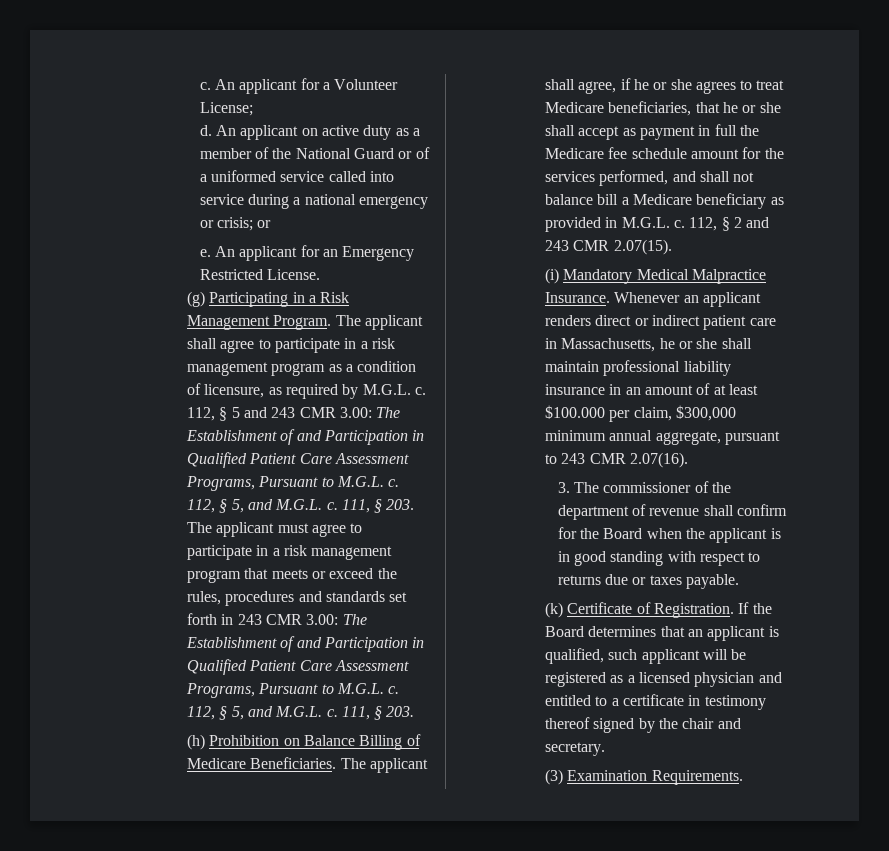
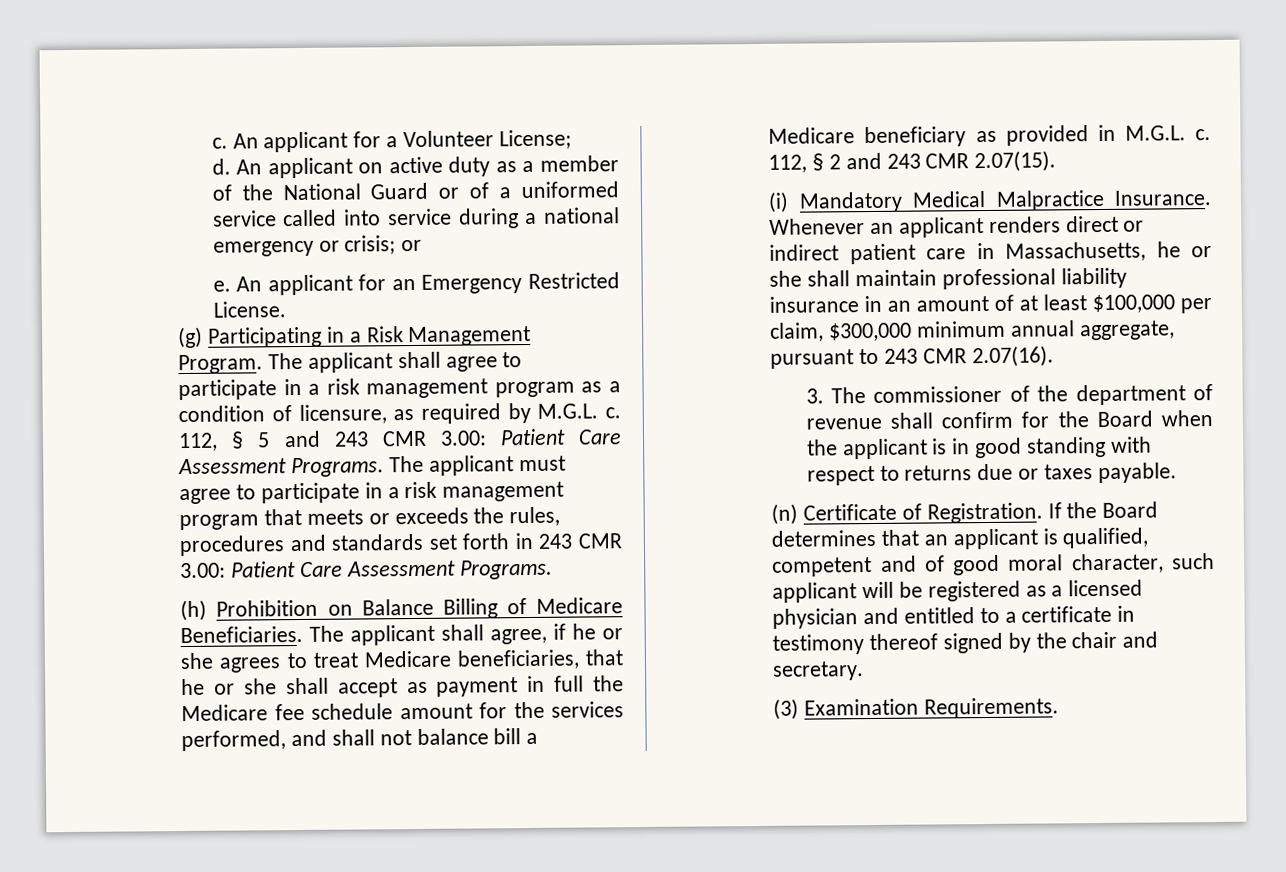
- 112, § 5 and 243 CMR 3.00: The Establishment of and Participation in Qualified Patient Care Assessment Programs, Pursuant to M.G.L. c. 112, § 5, and M.G.L. c. 111, § 203. The applicant must agree to participate in a risk management program that meets or exceed the rules, procedures and standards set forth in 243 CMR 3.00: The Establishment of and Participation in Qualified Patient Care Assessment Programs, Pursuant to M.G.L. c. 112, § 5, and M.G.L. c. 111, § 203.
+ 112, § 5 and 243 CMR 3.00: Patient Care Assessment Programs. The applicant must agree to participate in a risk management program that meets or exceeds the rules, procedures and standards set forth in 243 CMR 3.00: Patient Care Assessment Programs.
- Whenever an applicant renders direct or indirect patient care in Massachusetts, he or she shall maintain professional liability insurance in an amount of at least $100.000 per claim, $300,000 minimum annual aggregate, pursuant to 243 CMR 2.07(16).
+ Whenever an applicant renders direct or indirect patient care in Massachusetts, he or she shall maintain professional liability insurance in an amount of at least $100,000 per claim, $300,000 minimum annual aggregate, pursuant to 243 CMR 2.07(16).
- (k) Certificate of Registration.
+ (n) Certificate of Registration.
- If the Board determines that an applicant is qualified, such applicant will be registered as a licensed physician and entitled to a certificate in testimony thereof signed by the chair and secretary.
+ If the Board determines that an applicant is qualified, competent and of good moral character, such applicant will be registered as a licensed physician and entitled to a certificate in testimony thereof signed by the chair and secretary.

